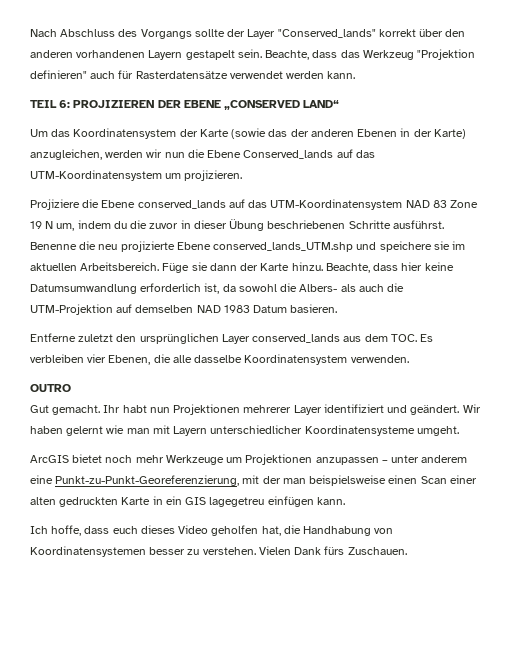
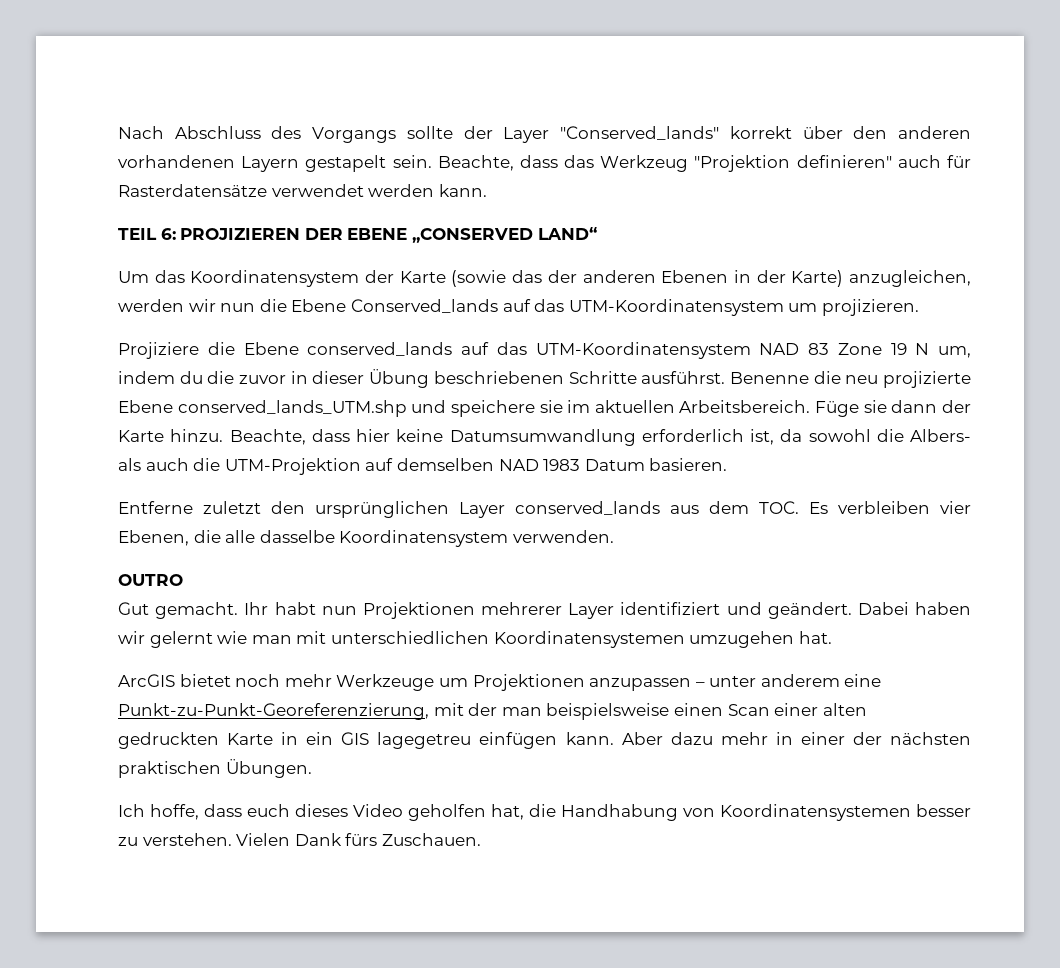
- Wir haben gelernt wie man mit Layern unterschiedlicher Koordinatensysteme umgeht.
+ Dabei haben wir gelernt wie man mit unterschiedlichen Koordinatensystemen umzugehen hat.
+ Aber dazu mehr in einer der nächsten praktischen Übungen.

